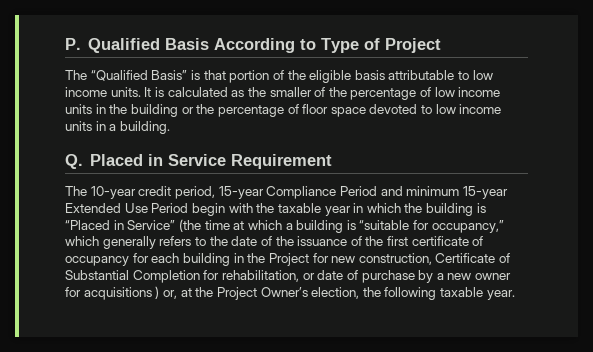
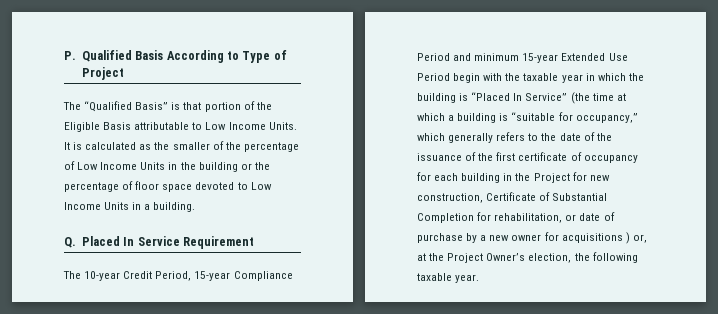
- The “Qualified Basis” is that portion of the eligible basis attributable to low income units.
+ The “Qualified Basis” is that portion of the Eligible Basis attributable to Low Income Units.
- It is calculated as the smaller of the percentage of low income units in the building or the percentage of floor space devoted to low income units in a building.
+ It is calculated as the smaller of the percentage of Low Income Units in the building or the percentage of floor space devoted to Low Income Units in a building.
- Q. Placed in Service Requirement
+ Q. Placed In Service Requirement
- The 10-year credit period, 15-year Compliance Period and minimum 15-year Extended Use Period begin with the taxable year in which the building is “Placed in Service” (the time at which a building is “suitable for occupancy,” which generally refers to the date of the issuance of the first certificate of occupancy for each building in the Project for new construction, Certificate of Substantial Completion for rehabilitation, or date of purchase by a new owner for acquisitions ) or, at the Project Owner’s election, the following taxable year.
+ The 10-year Credit Period, 15-year Compliance Period and minimum 15-year Extended Use Period begin with the taxable year in which the building is “Placed In Service” (the time at which a building is “suitable for occupancy,” which generally refers to the date of the issuance of the first certificate of occupancy for each building in the Project for new construction, Certificate of Substantial Completion for rehabilitation, or date of purchase by a new owner for acquisitions ) or, at the Project Owner’s election, the following taxable year.

